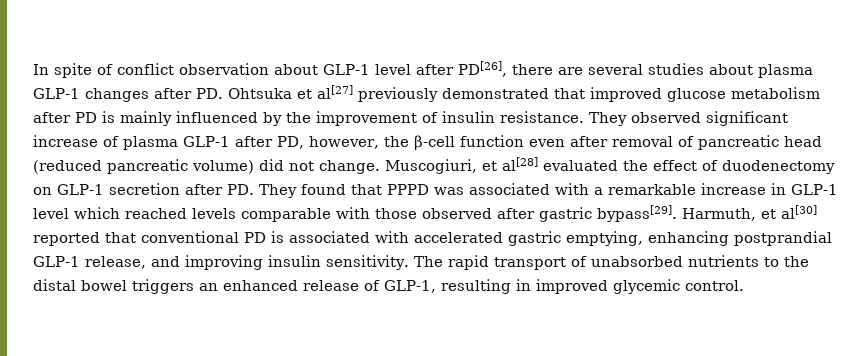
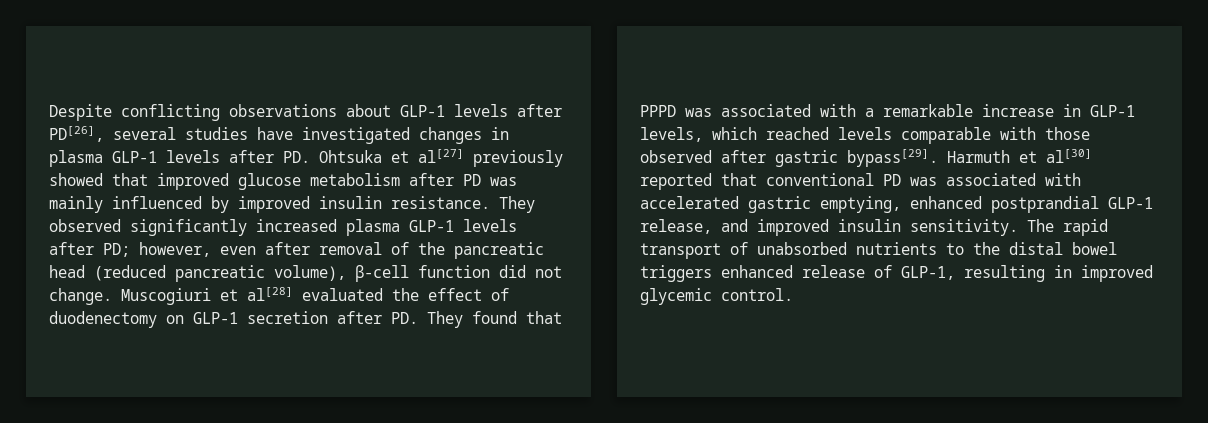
- In spite of conflict observation about GLP-1 level after PD[26], there are several studies about plasma GLP-1 changes after PD. Ohtsuka et al[27] previously demonstrated that improved glucose metabolism after PD is mainly influenced by the improvement of insulin resistance.
+ Despite conflicting observations about GLP-1 levels after PD[26], several studies have investigated changes in plasma GLP-1 levels after PD. Ohtsuka et al[27] previously showed that improved glucose metabolism after PD was mainly influenced by improved insulin resistance.
- They observed significant increase of plasma GLP-1 after PD, however, the β-cell function even after removal of pancreatic head (reduced pancreatic volume) did not change.
+ They observed significantly increased plasma GLP-1 levels after PD; however, even after removal of the pancreatic head (reduced pancreatic volume), β-cell function did not change.
- Muscogiuri, et al[28] evaluated the effect of duodenectomy on GLP-1 secretion after PD. They found that PPPD was associated with a remarkable increase in GLP-1 level which reached levels comparable with those observed after gastric bypass[29].
+ Muscogiuri et al[28] evaluated the effect of duodenectomy on GLP-1 secretion after PD. They found that PPPD was associated with a remarkable increase in GLP-1 levels, which reached levels comparable with those observed after gastric bypass[29].
- Harmuth, et al[30] reported that conventional PD is associated with accelerated gastric emptying, enhancing postprandial GLP-1 release, and improving insulin sensitivity.
+ Harmuth et al[30] reported that conventional PD was associated with accelerated gastric emptying, enhanced postprandial GLP-1 release, and improved insulin sensitivity.
- The rapid transport of unabsorbed nutrients to the distal bowel triggers an enhanced release of GLP-1, resulting in improved glycemic control.
+ The rapid transport of unabsorbed nutrients to the distal bowel triggers enhanced release of GLP-1, resulting in improved glycemic control.

